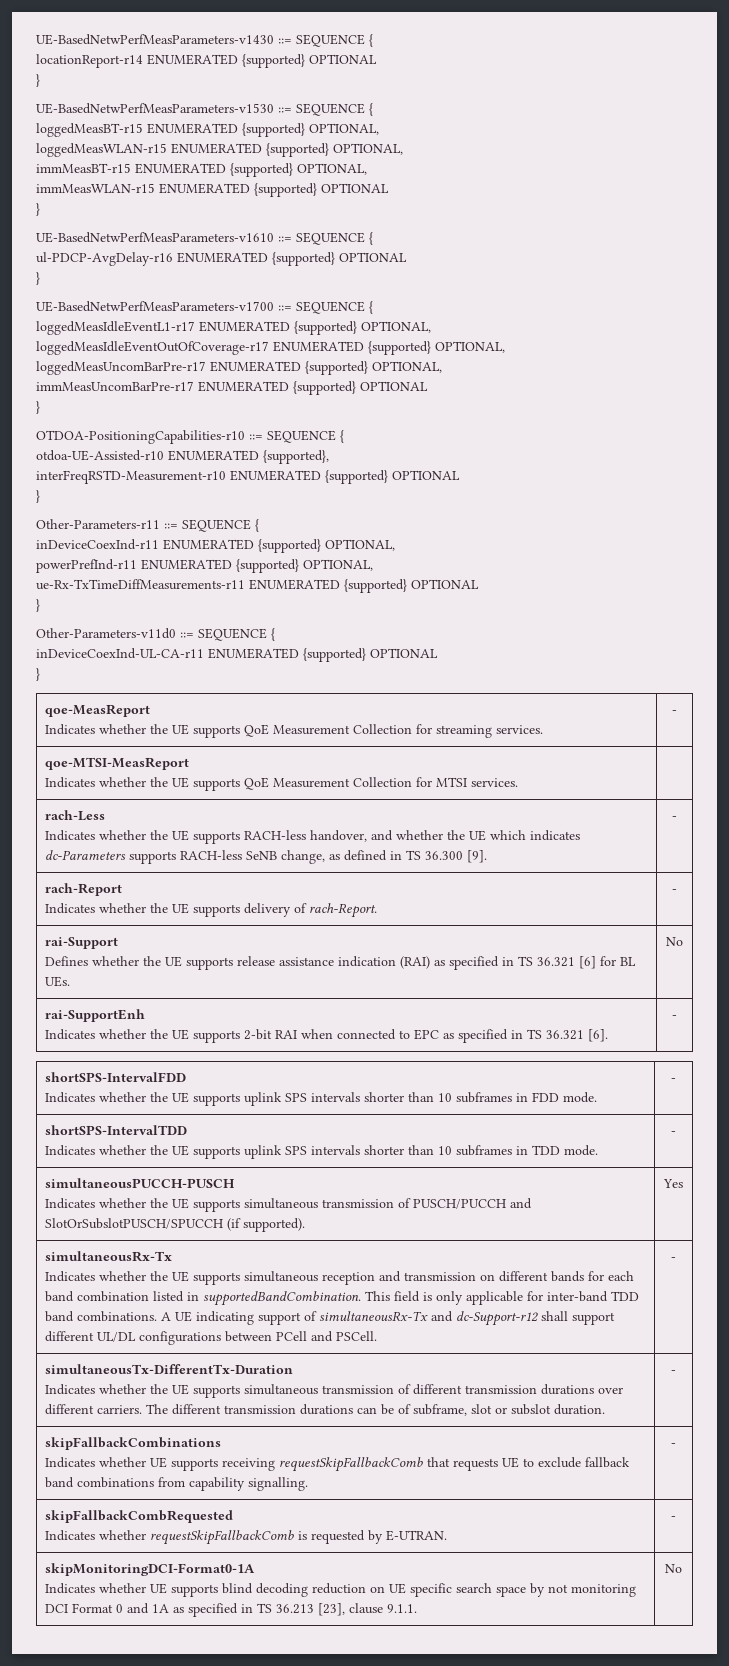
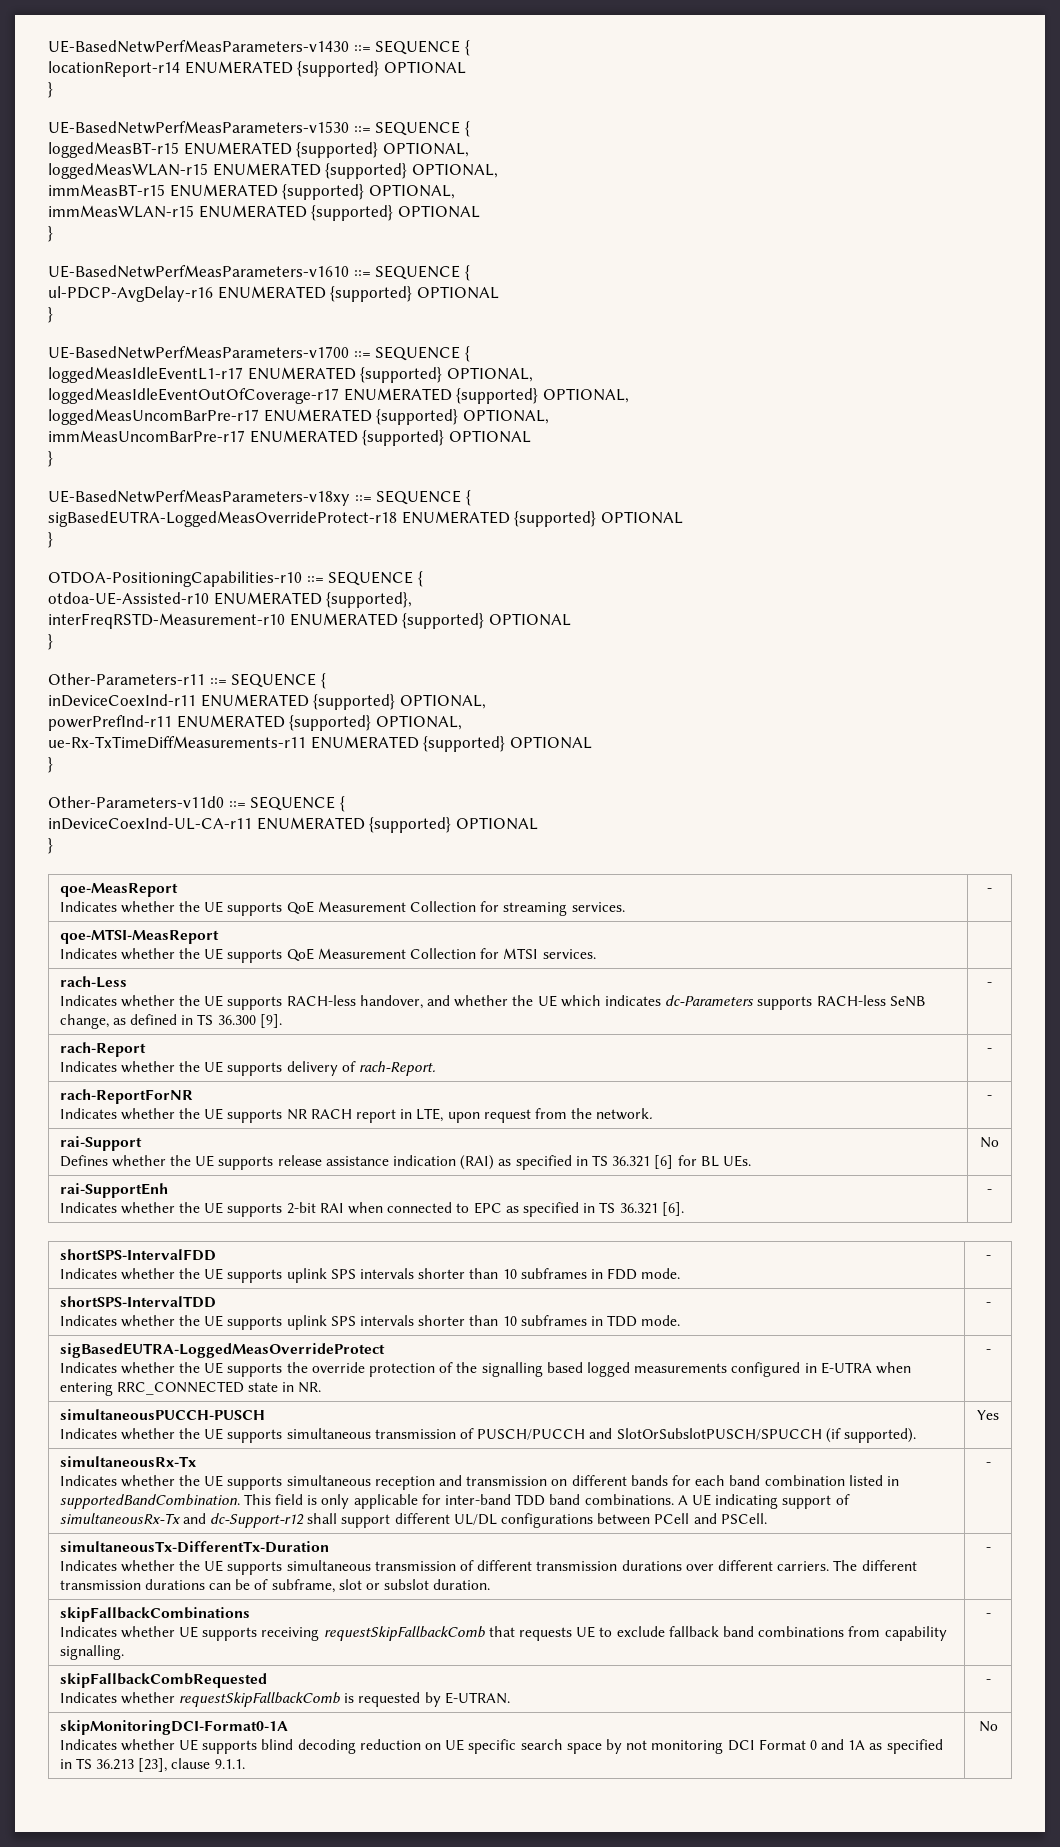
+ UE-BasedNetwPerfMeasParameters-v18xy ::= SEQUENCE {
+ sigBasedEUTRA-LoggedMeasOverrideProtect-r18 ENUMERATED {supported} OPTIONAL
+ }
+ rach-ReportForNR
+ Indicates whether the UE supports NR RACH report in LTE, upon request from the network. | -
+ sigBasedEUTRA-LoggedMeasOverrideProtect
+ Indicates whether the UE supports the override protection of the signalling based logged measurements configured in E-UTRA when entering RRC_CONNECTED state in NR. | -

